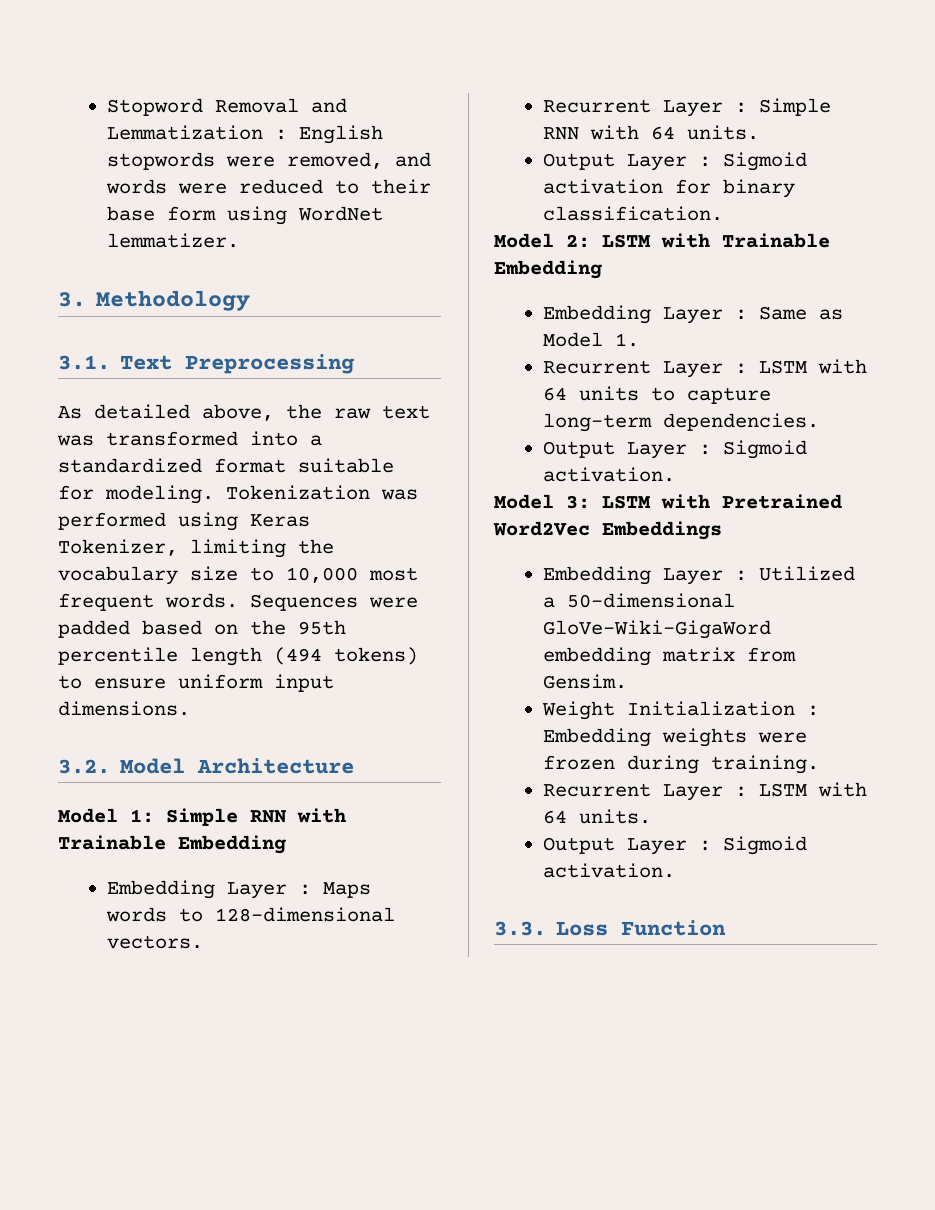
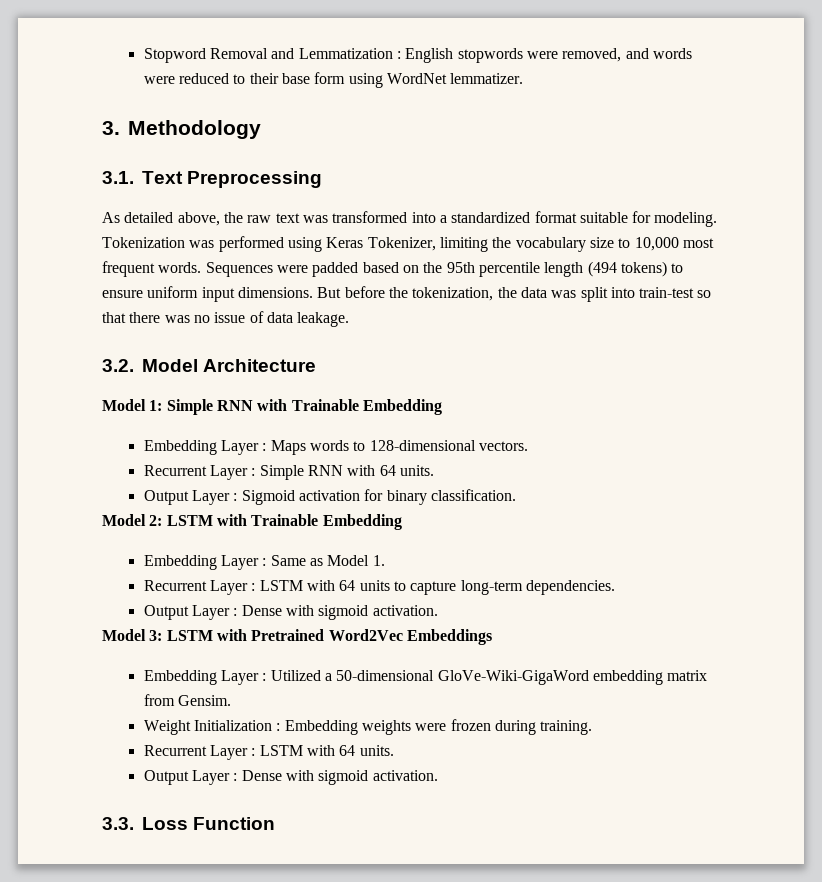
+ But before the tokenization, the data was split into train-test so that there was no issue of data leakage.
  Recurrent Layer : LSTM with 64 units to capture long-term dependencies.
- Output Layer : Sigmoid activation.
+ Output Layer : Dense with sigmoid activation.
  Recurrent Layer : LSTM with 64 units.
- Output Layer : Sigmoid activation.
+ Output Layer : Dense with sigmoid activation.

